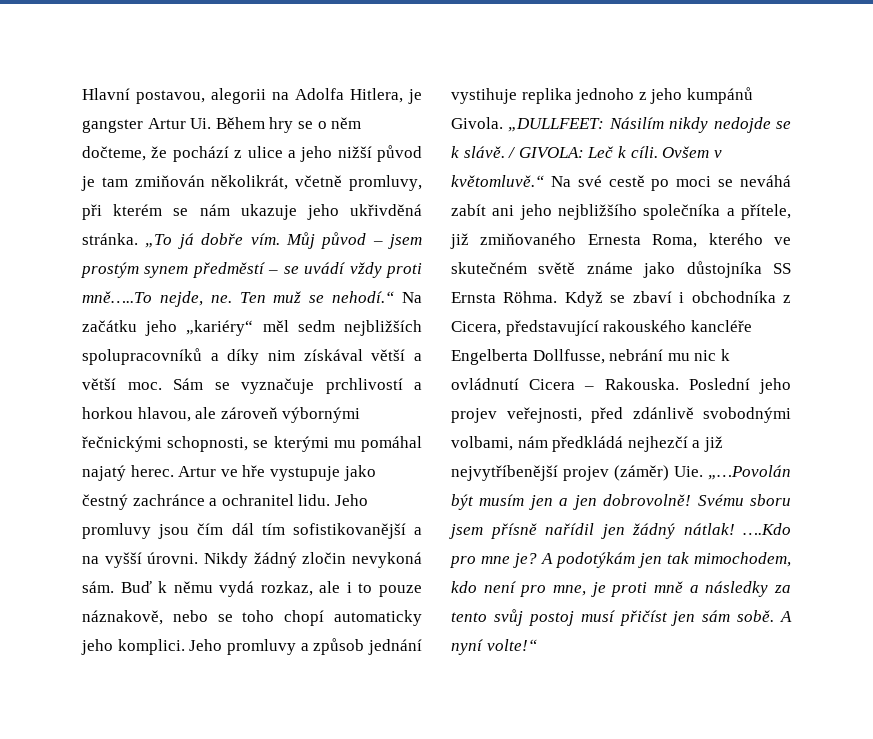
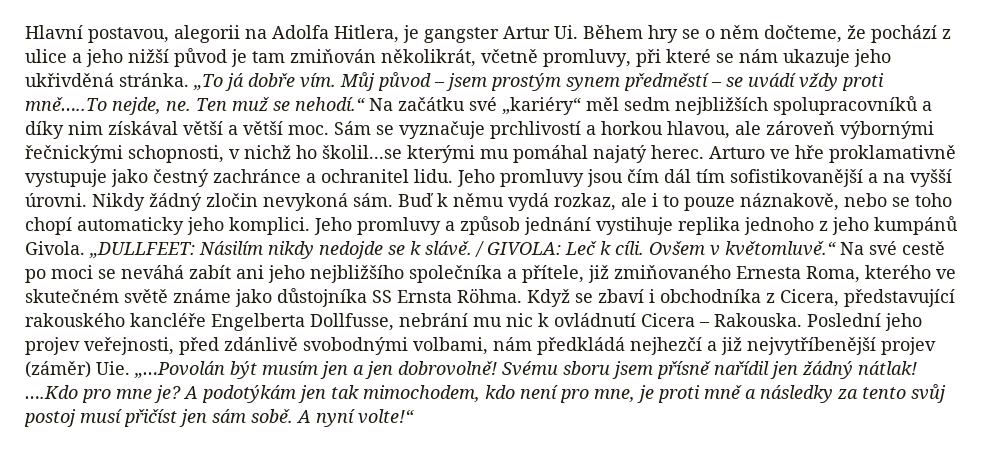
- Hlavní postavou, alegorii na Adolfa Hitlera, je gangster Artur Ui. Během hry se o něm dočteme, že pochází z ulice a jeho nižší původ je tam zmiňován několikrát, včetně promluvy, při kterém se nám ukazuje jeho ukřivděná stránka.
+ Hlavní postavou, alegorii na Adolfa Hitlera, je gangster Artur Ui. Během hry se o něm dočteme, že pochází z ulice a jeho nižší původ je tam zmiňován několikrát, včetně promluvy, při které se nám ukazuje jeho ukřivděná stránka.
- Ten muž se nehodí.“ Na začátku jeho „kariéry“ měl sedm nejbližších spolupracovníků a díky nim získával větší a větší moc.
+ Ten muž se nehodí.“ Na začátku své „kariéry“ měl sedm nejbližších spolupracovníků a díky nim získával větší a větší moc.
- Sám se vyznačuje prchlivostí a horkou hlavou, ale zároveň výbornými řečnickými schopnosti, se kterými mu pomáhal najatý herec.
+ Sám se vyznačuje prchlivostí a horkou hlavou, ale zároveň výbornými řečnickými schopnosti, v nichž ho školil...se kterými mu pomáhal najatý herec.
- Artur ve hře vystupuje jako čestný zachránce a ochranitel lidu.
+ Arturo ve hře proklamativně vystupuje jako čestný zachránce a ochranitel lidu.

